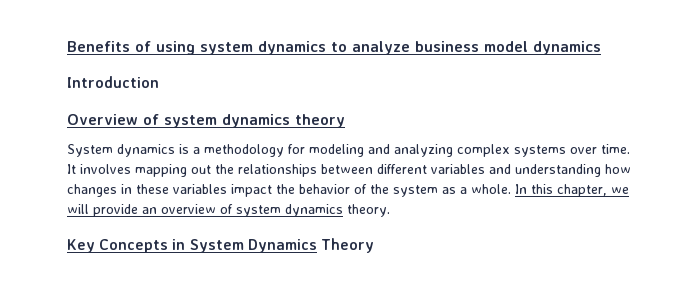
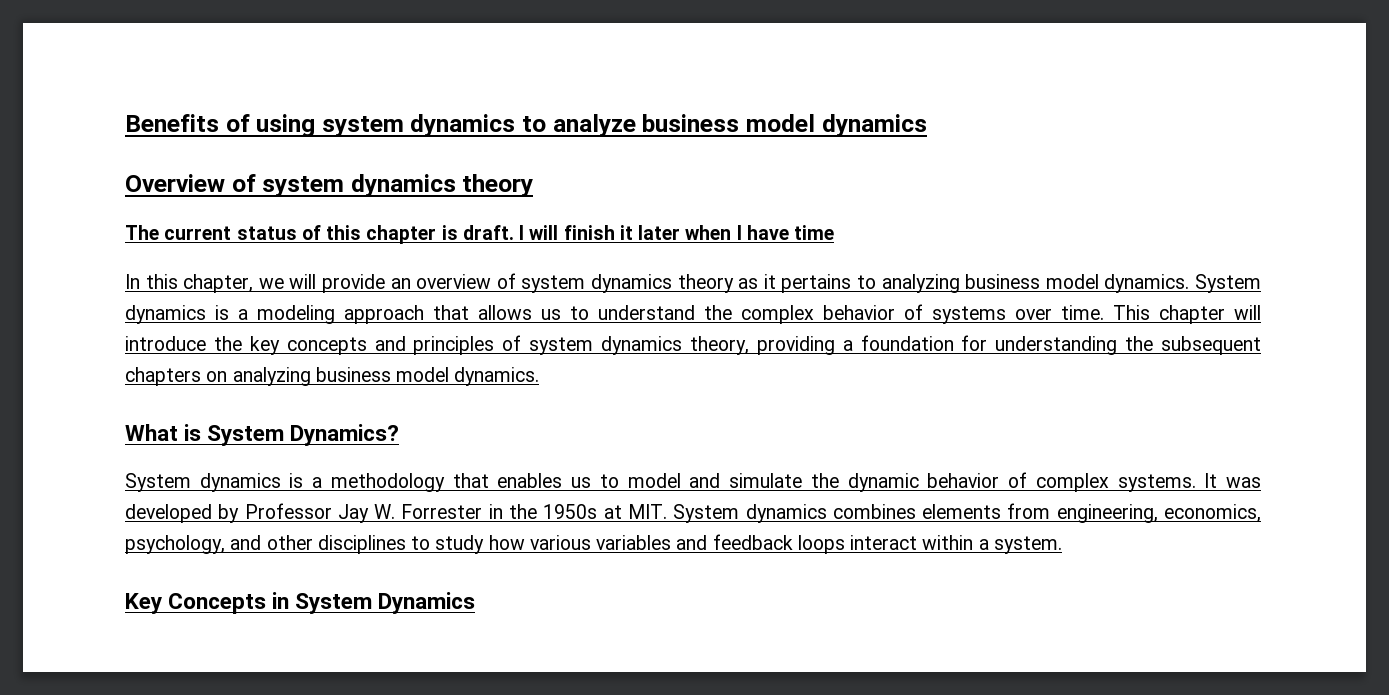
- Introduction
- System dynamics is a methodology for modeling and analyzing complex systems over time. It involves mapping out the relationships between different variables and understanding how changes in these variables impact the behavior of the system as a whole. In this chapter, we will provide an overview of system dynamics theory.
+ The current status of this chapter is draft. I will finish it later when I have time
+ In this chapter, we will provide an overview of system dynamics theory as it pertains to analyzing business model dynamics. System dynamics is a modeling approach that allows us to understand the complex behavior of systems over time. This chapter will introduce the key concepts and principles of system dynamics theory, providing a foundation for understanding the subsequent chapters on analyzing business model dynamics.
+ What is System Dynamics?
+ System dynamics is a methodology that enables us to model and simulate the dynamic behavior of complex systems. It was developed by Professor Jay W. Forrester in the 1950s at MIT. System dynamics combines elements from engineering, economics, psychology, and other disciplines to study how various variables and feedback loops interact within a system.
- Key Concepts in System Dynamics Theory
+ Key Concepts in System Dynamics

